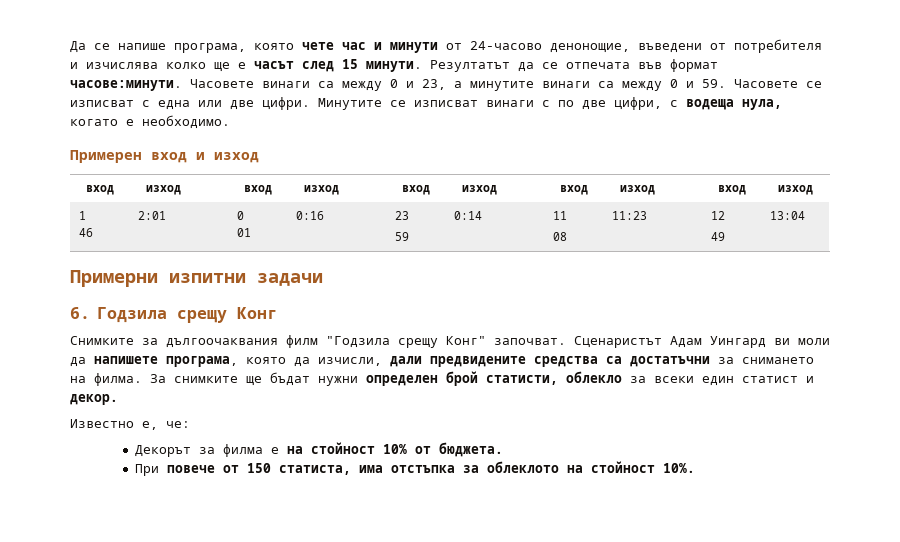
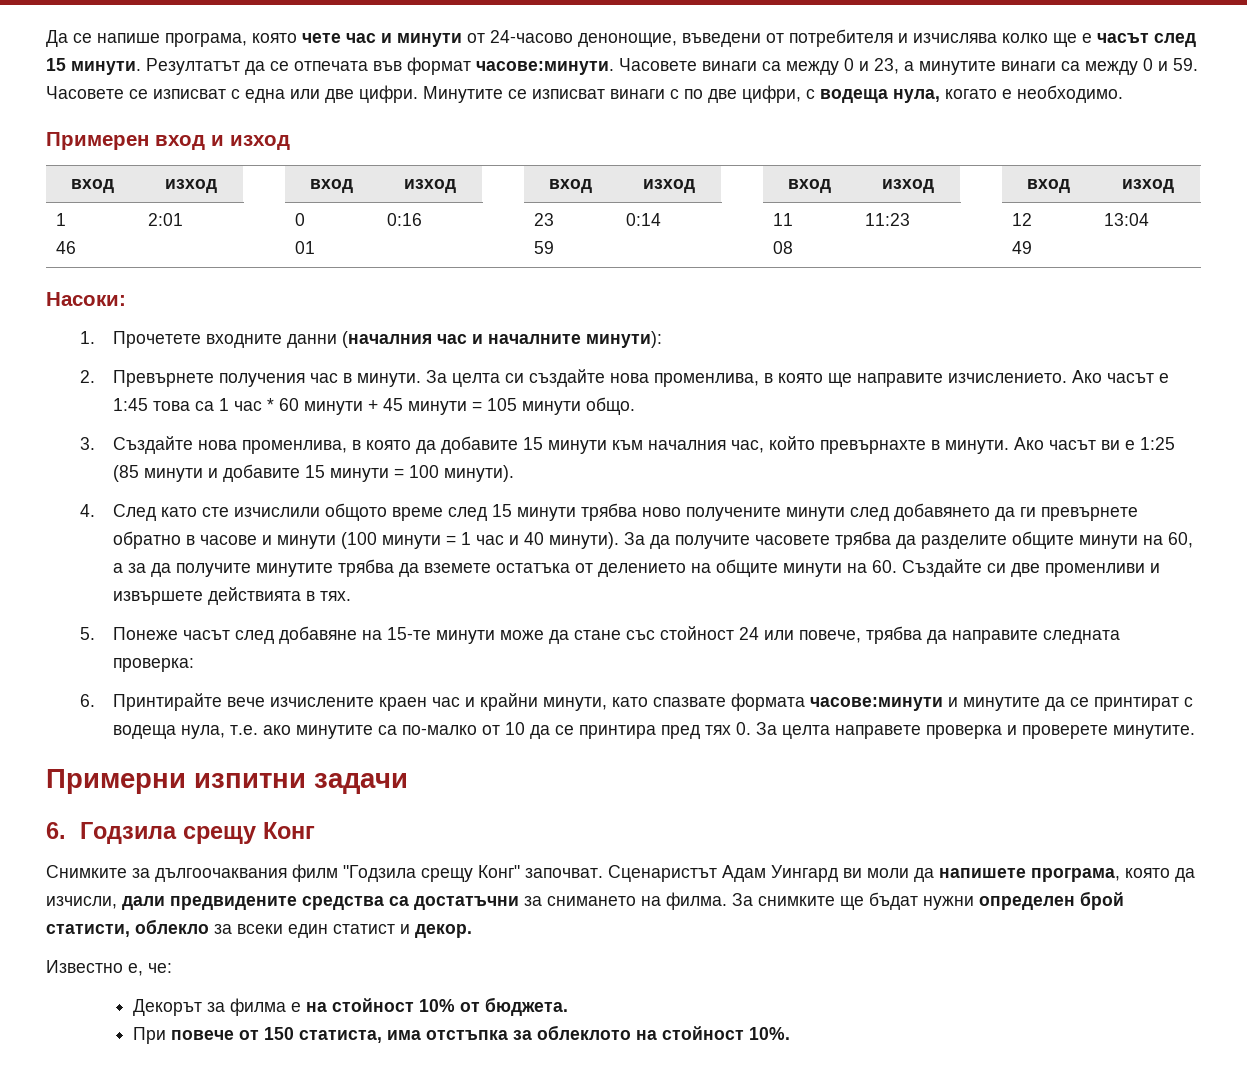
+ Насоки:
+ 1. Прочетете входните данни (началния час и началните минути):
+ 2. Превърнете получения час в минути. За целта си създайте нова променлива, в която ще направите изчислението. Ако часът е 1:45 това са 1 час * 60 минути + 45 минути = 105 минути общо.
+ 3. Създайте нова променлива, в която да добавите 15 минути към началния час, който превърнахте в минути. Ако часът ви е 1:25 (85 минути и добавите 15 минути = 100 минути).
+ 4. След като сте изчислили общото време след 15 минути трябва ново получените минути след добавянето да ги превърнете обратно в часове и минути (100 минути = 1 час и 40 минути). За да получите часовете трябва да разделите общите минути на 60, а за да получите минутите трябва да вземете остатъка от делението на общите минути на 60. Създайте си две променливи и извършете действията в тях.
+ 5. Понеже часът след добавяне на 15-те минути може да стане със стойност 24 или повече, трябва да направите следната проверка:
+ 6. Принтирайте вече изчислените краен час и крайни минути, като спазвате формата часове:минути и минутите да се принтират с водеща нула, т.е. ако минутите са по-малко от 10 да се принтира пред тях 0. За целта направете проверка и проверете минутите.

